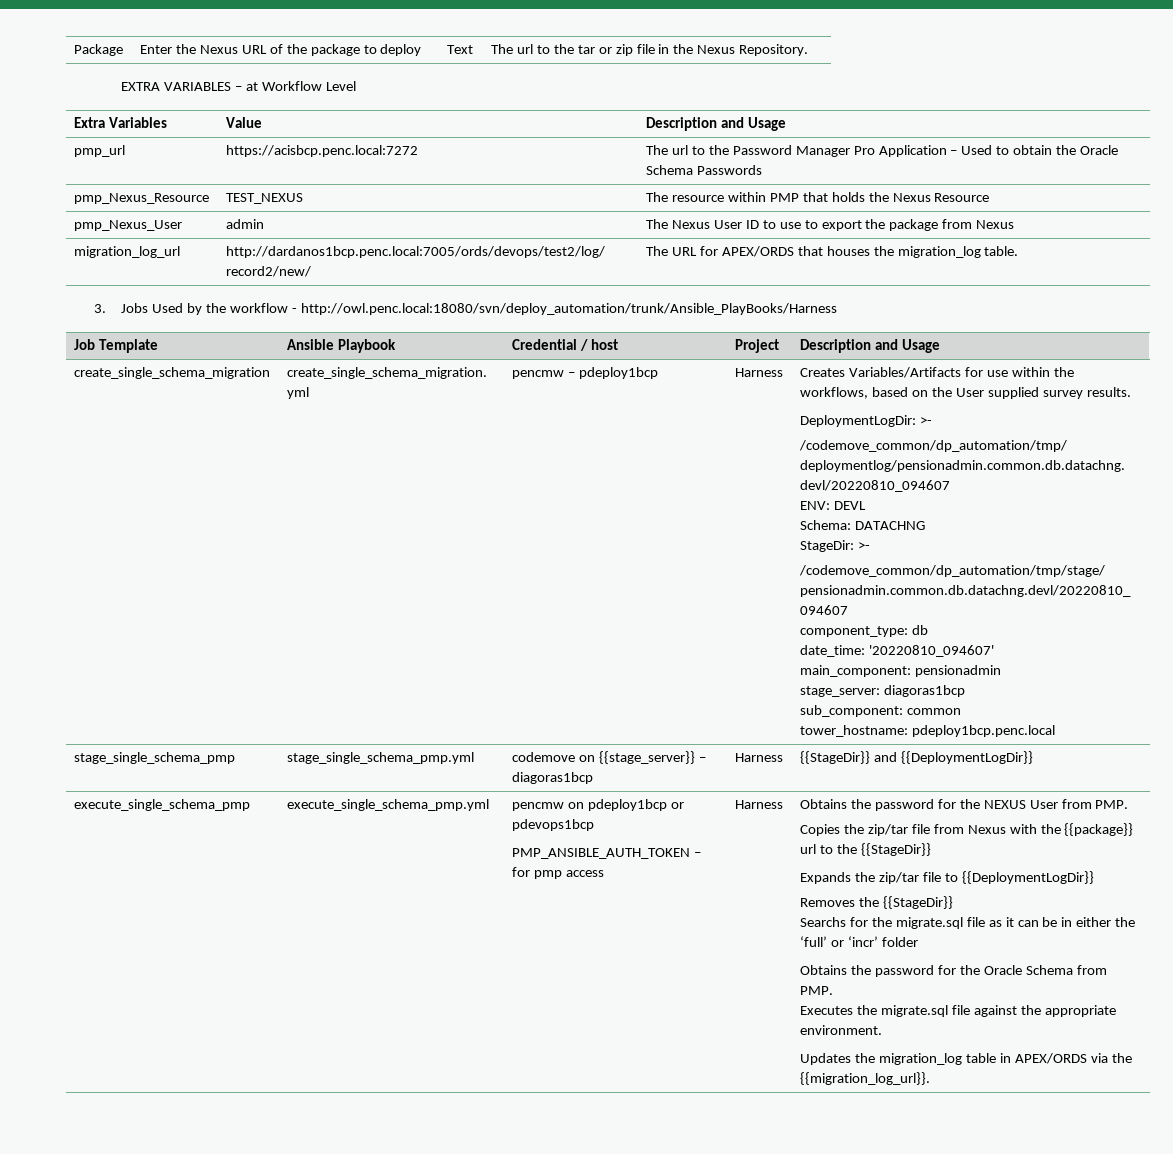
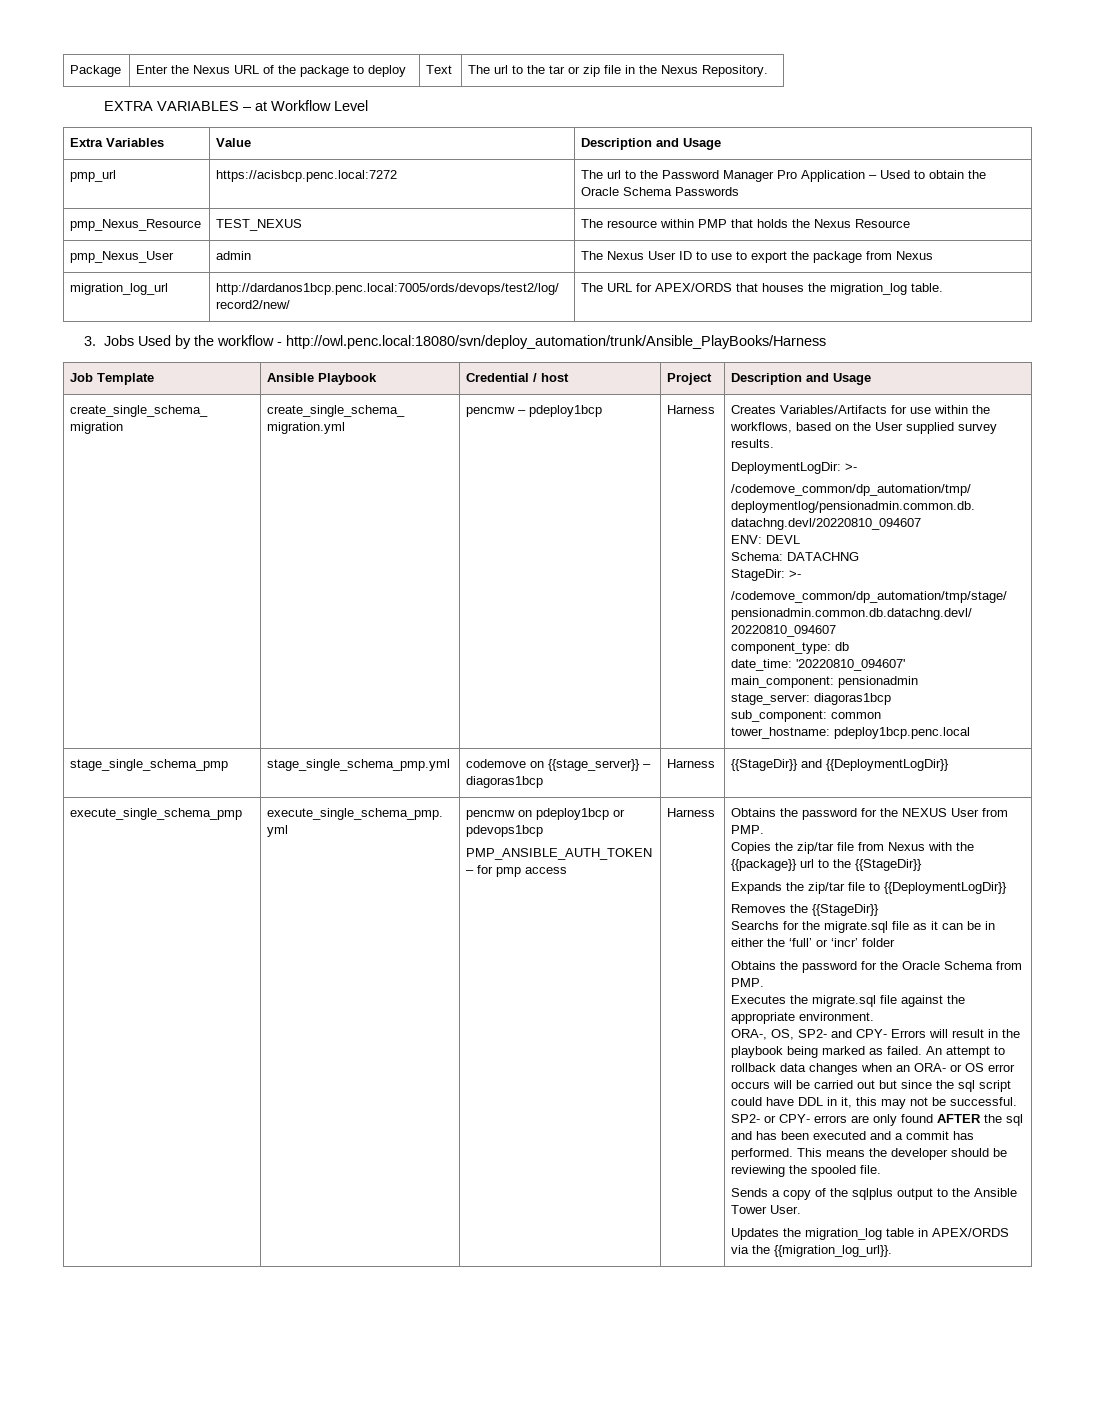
+ ORA-, OS, SP2- and CPY- Errors will result in the playbook being marked as failed. An attempt to rollback data changes when an ORA- or OS error occurs will be carried out but since the sql script could have DDL in it, this may not be successful. SP2- or CPY- errors are only found AFTER the sql and has been executed and a commit has performed. This means the developer should be reviewing the spooled file.
+ Sends a copy of the sqlplus output to the Ansible Tower User.

